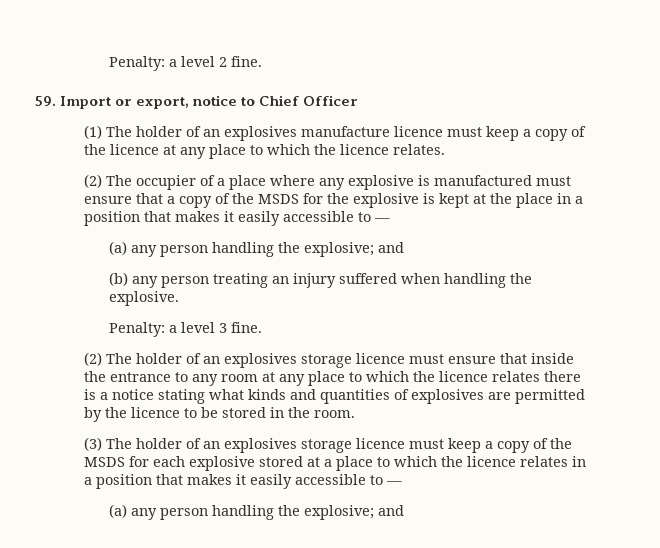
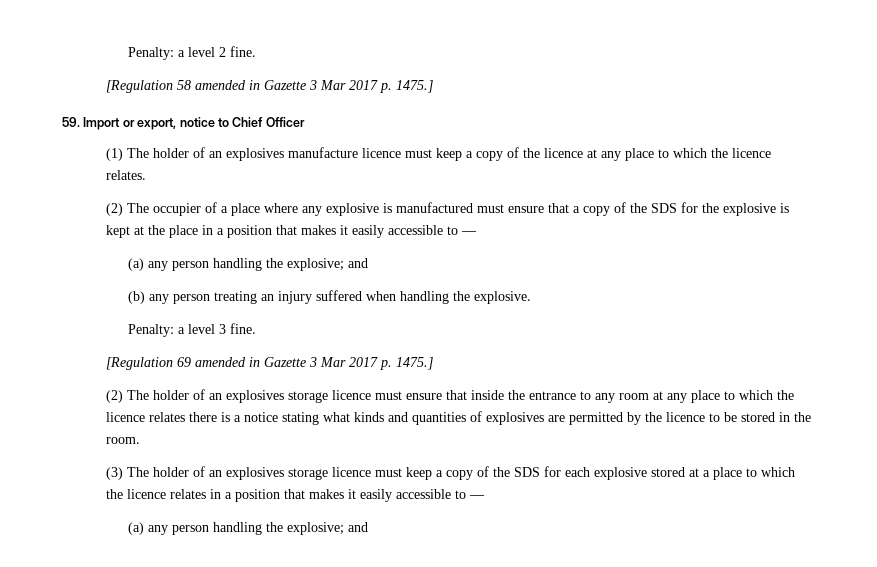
+ [Regulation 58 amended in Gazette 3 Mar 2017 p. 1475.]
- (2) The occupier of a place where any explosive is manufactured must ensure that a copy of the MSDS for the explosive is kept at the place in a position that makes it easily accessible to —
+ (2) The occupier of a place where any explosive is manufactured must ensure that a copy of the SDS for the explosive is kept at the place in a position that makes it easily accessible to —
+ [Regulation 69 amended in Gazette 3 Mar 2017 p. 1475.]
- (3) The holder of an explosives storage licence must keep a copy of the MSDS for each explosive stored at a place to which the licence relates in a position that makes it easily accessible to —
+ (3) The holder of an explosives storage licence must keep a copy of the SDS for each explosive stored at a place to which the licence relates in a position that makes it easily accessible to —

